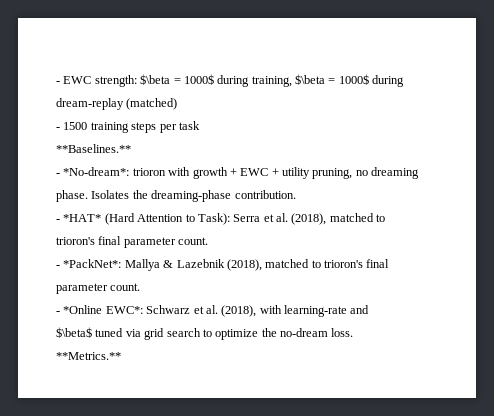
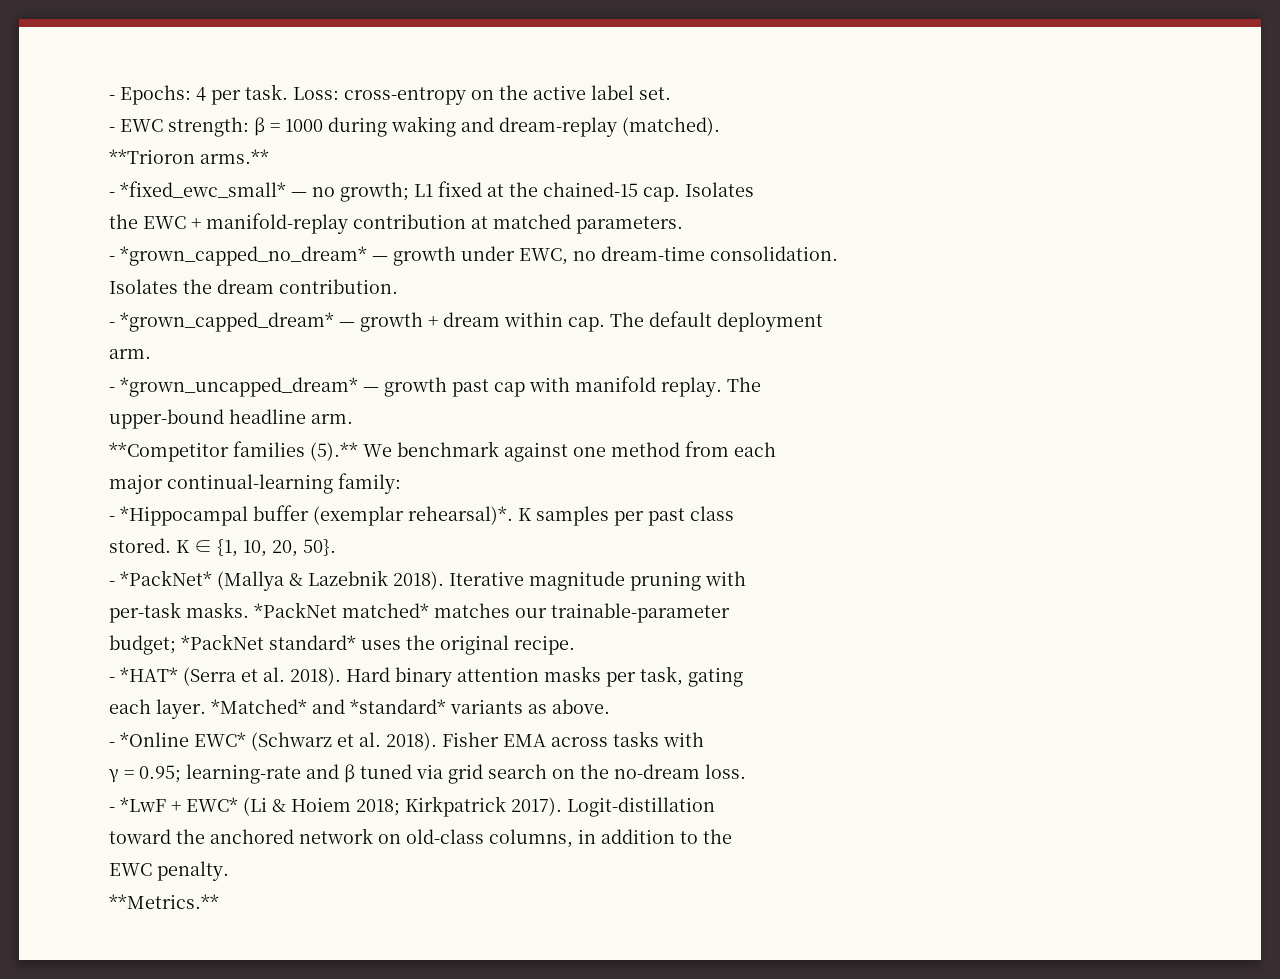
- - EWC strength: $\beta = 1000$ during training, $\beta = 1000$ during
- dream-replay (matched)
- - 1500 training steps per task
- **Baselines.**
- - *No-dream*: trioron with growth + EWC + utility pruning, no dreaming
- phase. Isolates the dreaming-phase contribution.
+ - Epochs: 4 per task. Loss: cross-entropy on the active label set.
+ - EWC strength: β = 1000 during waking and dream-replay (matched).
+ **Trioron arms.**
+ - *fixed_ewc_small* — no growth; L1 fixed at the chained-15 cap. Isolates
+ the EWC + manifold-replay contribution at matched parameters.
+ - *grown_capped_no_dream* — growth under EWC, no dream-time consolidation.
+ Isolates the dream contribution.
- - *HAT* (Hard Attention to Task): Serra et al. (2018), matched to
- trioron's final parameter count.
- - *PackNet*: Mallya & Lazebnik (2018), matched to trioron's final
- parameter count.
- - *Online EWC*: Schwarz et al. (2018), with learning-rate and
- $\beta$ tuned via grid search to optimize the no-dream loss.
+ - *grown_capped_dream* — growth + dream within cap. The default deployment
+ arm.
+ - *grown_uncapped_dream* — growth past cap with manifold replay. The
+ upper-bound headline arm.
+ **Competitor families (5).** We benchmark against one method from each
+ major continual-learning family:
+ - *Hippocampal buffer (exemplar rehearsal)*. K samples per past class
+ stored. K ∈ {1, 10, 20, 50}.
+ - *PackNet* (Mallya & Lazebnik 2018). Iterative magnitude pruning with
+ per-task masks. *PackNet matched* matches our trainable-parameter
+ budget; *PackNet standard* uses the original recipe.
+ - *HAT* (Serra et al. 2018). Hard binary attention masks per task, gating
+ each layer. *Matched* and *standard* variants as above.
+ - *Online EWC* (Schwarz et al. 2018). Fisher EMA across tasks with
+ γ = 0.95; learning-rate and β tuned via grid search on the no-dream loss.
+ - *LwF + EWC* (Li & Hoiem 2018; Kirkpatrick 2017). Logit-distillation
+ toward the anchored network on old-class columns, in addition to the
+ EWC penalty.

